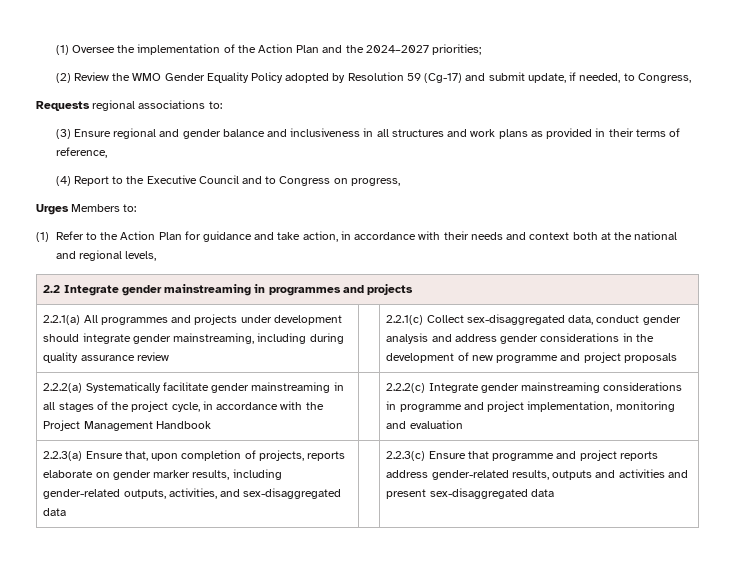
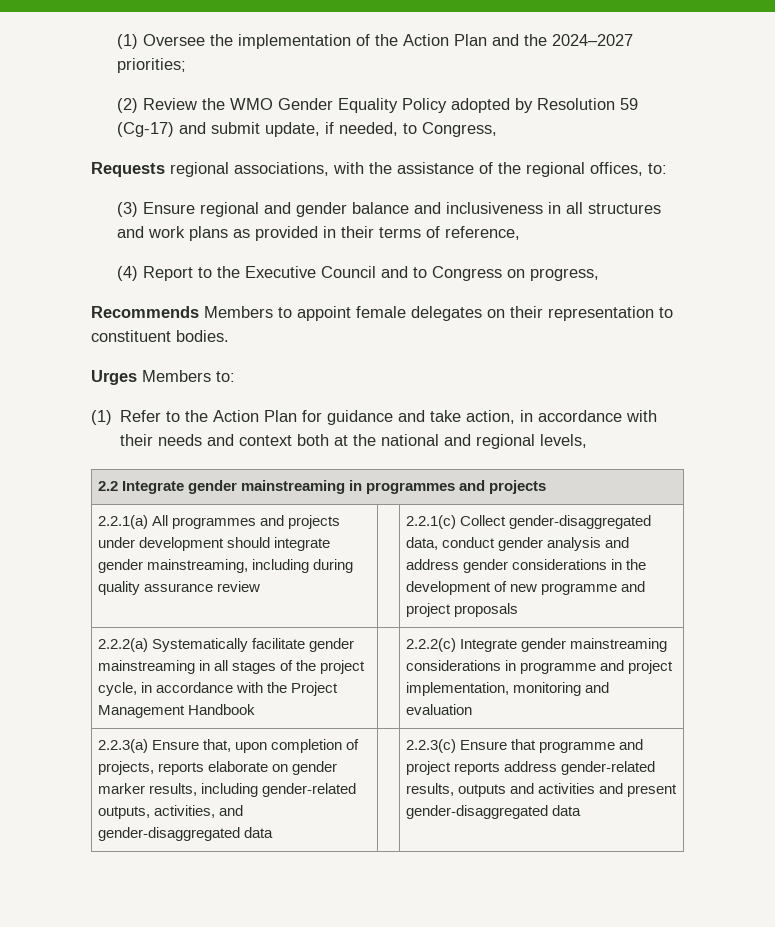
- Requests regional associations to:
+ Requests regional associations, with the assistance of the regional offices, to:
+ Recommends Members to appoint female delegates on their representation to constituent bodies.
- 2.2.1(a) All programmes and projects under development should integrate gender mainstreaming, including during quality assurance review | | 2.2.1(c) Collect sex-disaggregated data, conduct gender analysis and address gender considerations in the development of new programme and project proposals
+ 2.2.1(a) All programmes and projects under development should integrate gender mainstreaming, including during quality assurance review | | 2.2.1(c) Collect gender-disaggregated data, conduct gender analysis and address gender considerations in the development of new programme and project proposals
- 2.2.3(a) Ensure that, upon completion of projects, reports elaborate on gender marker results, including gender-related outputs, activities, and sex-disaggregated data | | 2.2.3(c) Ensure that programme and project reports address gender-related results, outputs and activities and present sex-disaggregated data
+ 2.2.3(a) Ensure that, upon completion of projects, reports elaborate on gender marker results, including gender-related outputs, activities, and gender-disaggregated data | | 2.2.3(c) Ensure that programme and project reports address gender-related results, outputs and activities and present gender-disaggregated data

